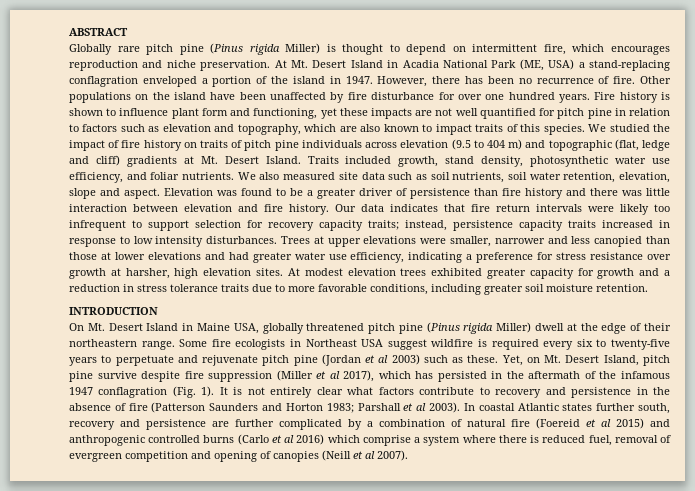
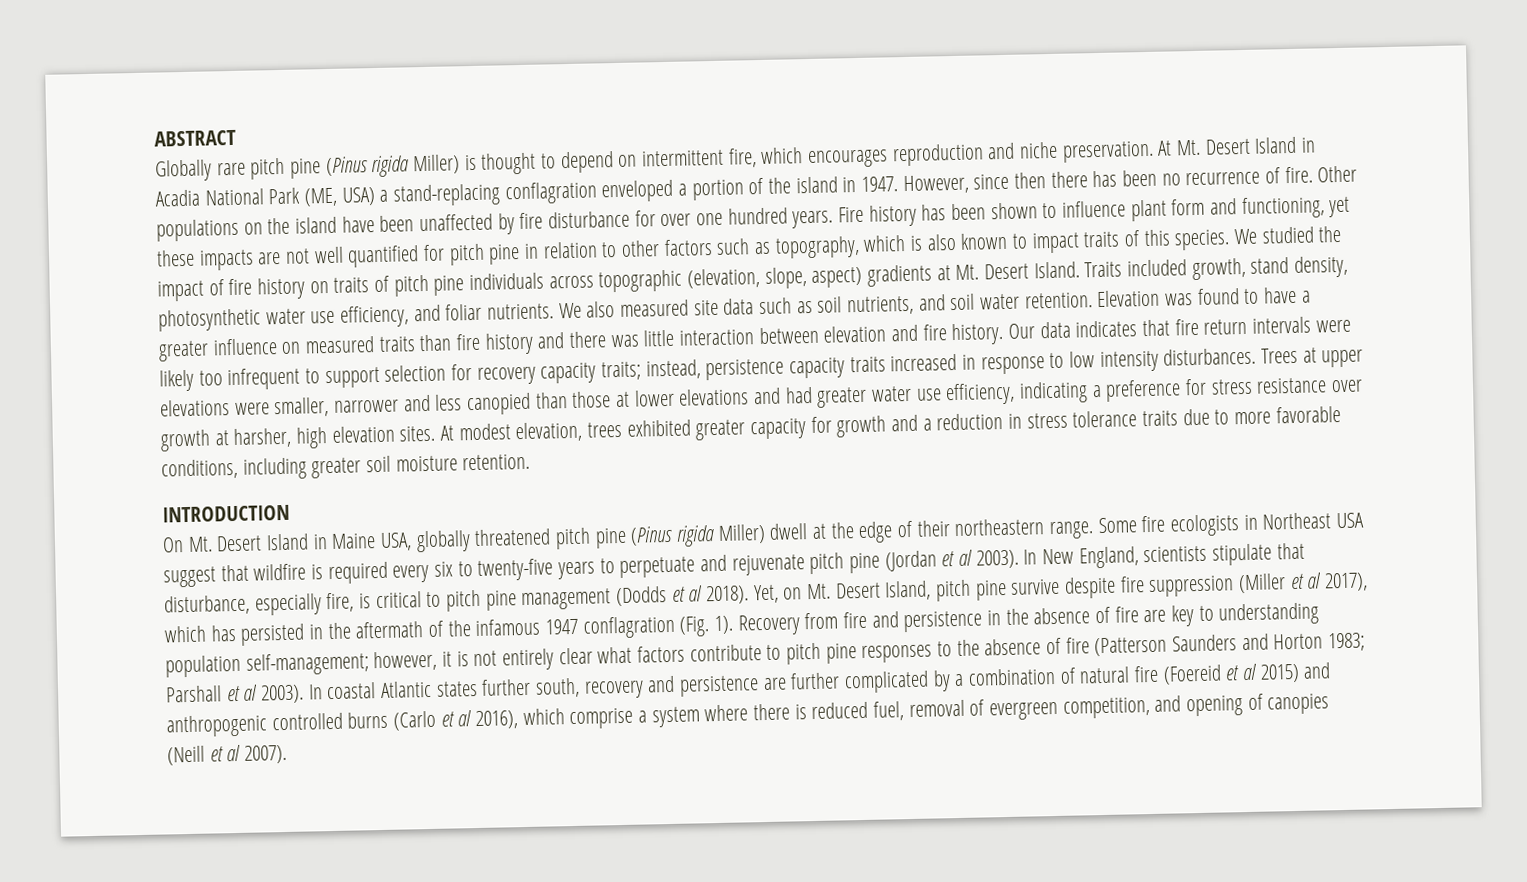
- However, there has been no recurrence of fire.
+ However, since then there has been no recurrence of fire.
- Fire history is shown to influence plant form and functioning, yet these impacts are not well quantified for pitch pine in relation to factors such as elevation and topography, which are also known to impact traits of this species.
+ Fire history has been shown to influence plant form and functioning, yet these impacts are not well quantified for pitch pine in relation to other factors such as topography, which is also known to impact traits of this species.
- We studied the impact of fire history on traits of pitch pine individuals across elevation (9.5 to 404 m) and topographic (flat, ledge and cliff) gradients at Mt. Desert Island.
+ We studied the impact of fire history on traits of pitch pine individuals across topographic (elevation, slope, aspect) gradients at Mt. Desert Island.
- We also measured site data such as soil nutrients, soil water retention, elevation, slope and aspect.
+ We also measured site data such as soil nutrients, and soil water retention.
- Elevation was found to be a greater driver of persistence than fire history and there was little interaction between elevation and fire history.
+ Elevation was found to have a greater influence on measured traits than fire history and there was little interaction between elevation and fire history.
- At modest elevation trees exhibited greater capacity for growth and a reduction in stress tolerance traits due to more favorable conditions, including greater soil moisture retention.
+ At modest elevation, trees exhibited greater capacity for growth and a reduction in stress tolerance traits due to more favorable conditions, including greater soil moisture retention.
- Some fire ecologists in Northeast USA suggest wildfire is required every six to twenty-five years to perpetuate and rejuvenate pitch pine (Jordan et al 2003) such as these.
+ Some fire ecologists in Northeast USA suggest that wildfire is required every six to twenty-five years to perpetuate and rejuvenate pitch pine (Jordan et al 2003). In New England, scientists stipulate that disturbance, especially fire, is critical to pitch pine management (Dodds et al 2018).
- It is not entirely clear what factors contribute to recovery and persistence in the absence of fire (Patterson Saunders and Horton 1983; Parshall et al 2003).
+ Recovery from fire and persistence in the absence of fire are key to understanding population self-management; however, it is not entirely clear what factors contribute to pitch pine responses to the absence of fire (Patterson Saunders and Horton 1983; Parshall et al 2003).
- In coastal Atlantic states further south, recovery and persistence are further complicated by a combination of natural fire (Foereid et al 2015) and anthropogenic controlled burns (Carlo et al 2016) which comprise a system where there is reduced fuel, removal of evergreen competition and opening of canopies (Neill et al 2007).
+ In coastal Atlantic states further south, recovery and persistence are further complicated by a combination of natural fire (Foereid et al 2015) and anthropogenic controlled burns (Carlo et al 2016), which comprise a system where there is reduced fuel, removal of evergreen competition, and opening of canopies (Neill et al 2007).

